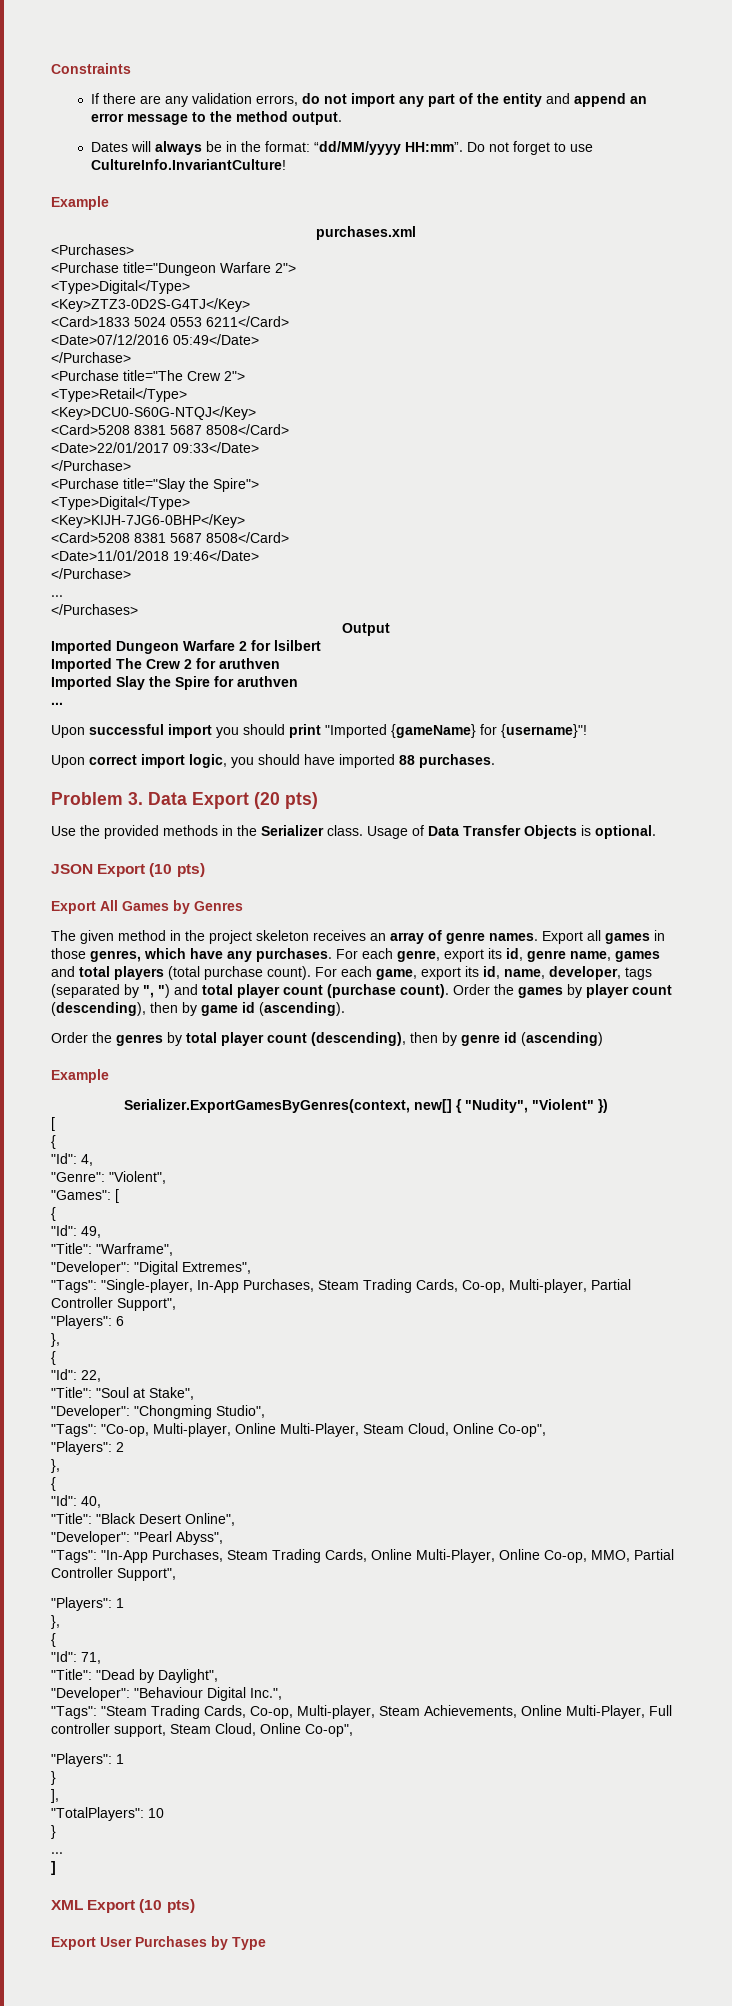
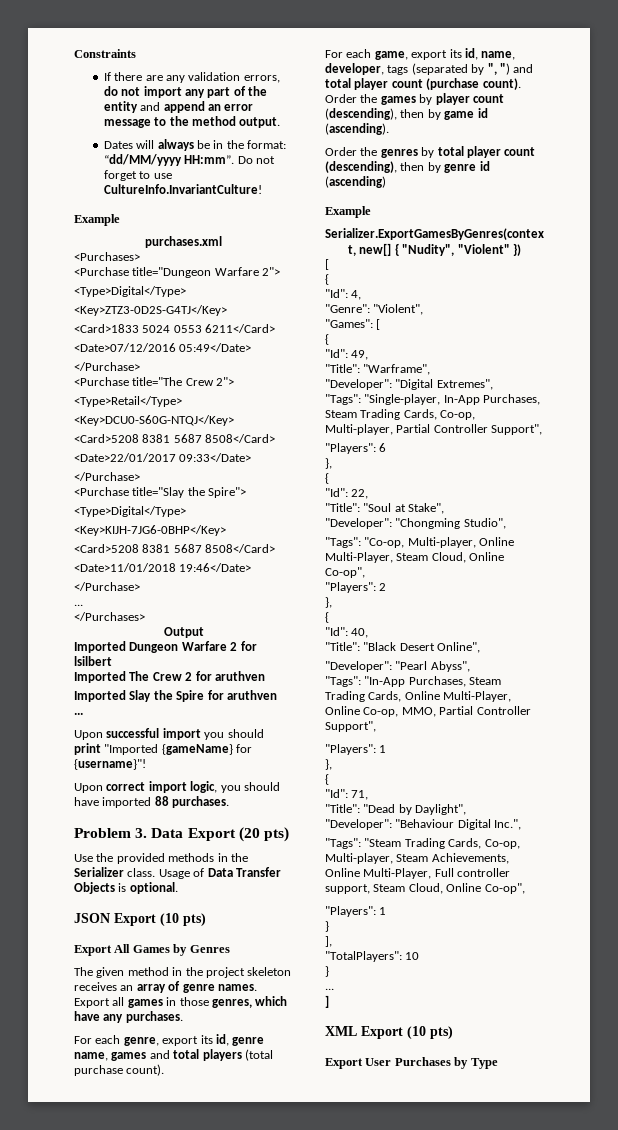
- Export all games in those genres, which have any purchases. For each genre, export its id, genre name, games and total players (total purchase count). For each game, export its id, name, developer, tags (separated by ", ") and total player count (purchase count).
+ Export all games in those genres, which have any purchases.
+ For each genre, export its id, genre name, games and total players (total purchase count).
+ For each game, export its id, name, developer, tags (separated by ", ") and total player count (purchase count).

